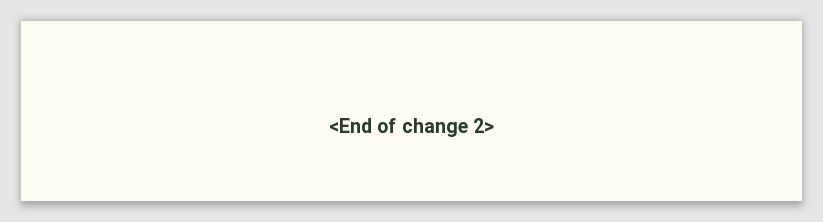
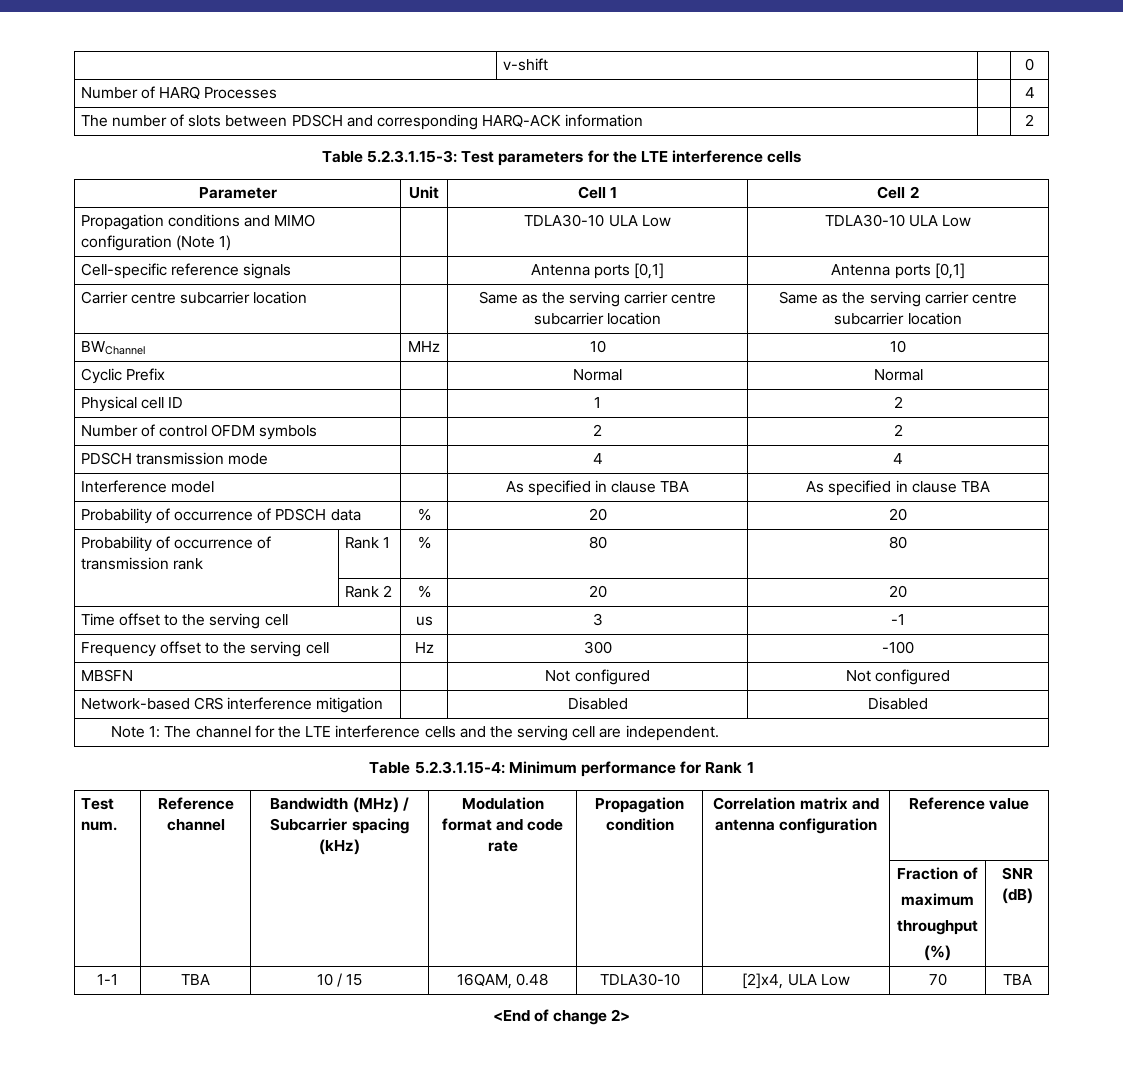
+ | v-shift | | 0
+ Number of HARQ Processes | | 4
+ The number of slots between PDSCH and corresponding HARQ-ACK information | | 2
+ Table 5.2.3.1.15-3: Test parameters for the LTE interference cells
+ Parameter | Unit | Cell 1 | Cell 2
+ Propagation conditions and MIMO configuration (Note 1) | | TDLA30-10 ULA Low | TDLA30-10 ULA Low
+ Cell-specific reference signals | | Antenna ports [0,1] | Antenna ports [0,1]
+ Carrier centre subcarrier location | | Same as the serving carrier centre subcarrier location | Same as the serving carrier centre subcarrier location
+ BWChannel | MHz | 10 | 10
+ Cyclic Prefix | | Normal | Normal
+ Physical cell ID | | 1 | 2
+ Number of control OFDM symbols | | 2 | 2
+ PDSCH transmission mode | | 4 | 4
+ Interference model | | As specified in clause TBA | As specified in clause TBA
+ Probability of occurrence of PDSCH data | % | 20 | 20
+ Probability of occurrence of transmission rank | Rank 1 | % | 80 | 80
+ | Rank 2 | % | 20 | 20
+ Time offset to the serving cell | us | 3 | -1
+ Frequency offset to the serving cell | Hz | 300 | -100
+ MBSFN | | Not configured | Not configured
+ Network-based CRS interference mitigation | | Disabled | Disabled
+ Note 1: The channel for the LTE interference cells and the serving cell are independent.
+ Table 5.2.3.1.15-4: Minimum performance for Rank 1
+ Test num. | Reference channel | Bandwidth (MHz) / Subcarrier spacing (kHz) | Modulation format and code rate | Propagation condition | Correlation matrix and antenna configuration | Reference value
+ | | | | | | Fraction of
+ maximum
+ throughput
+ (%) | SNR (dB)
+ 1-1 | TBA | 10 / 15 | 16QAM, 0.48 | TDLA30-10 | [2]x4, ULA Low | 70 | TBA

